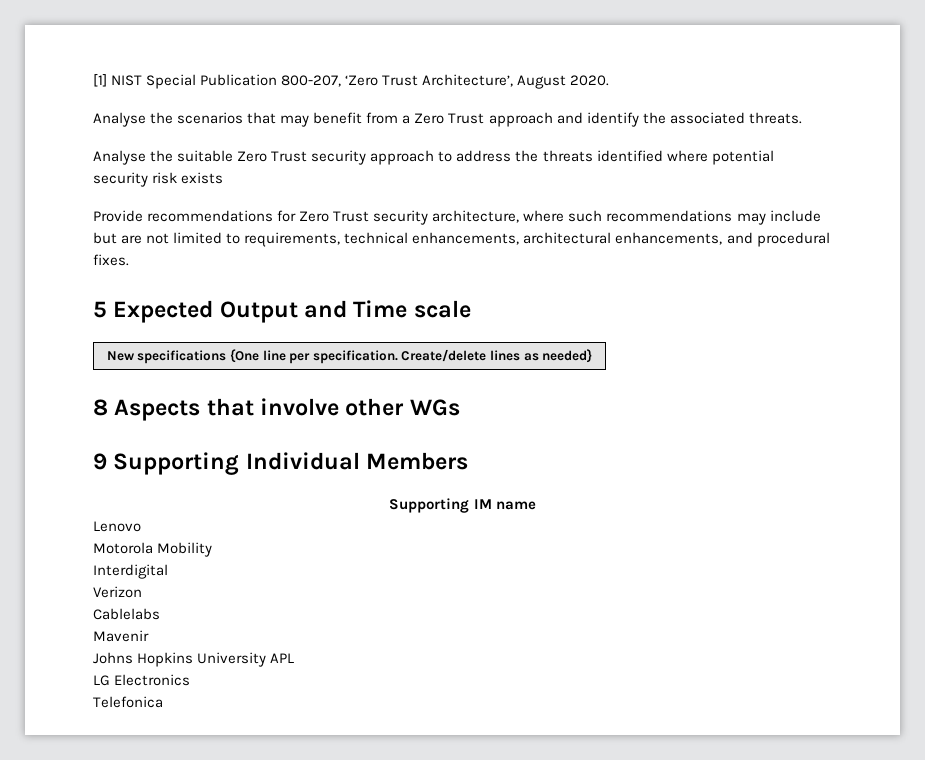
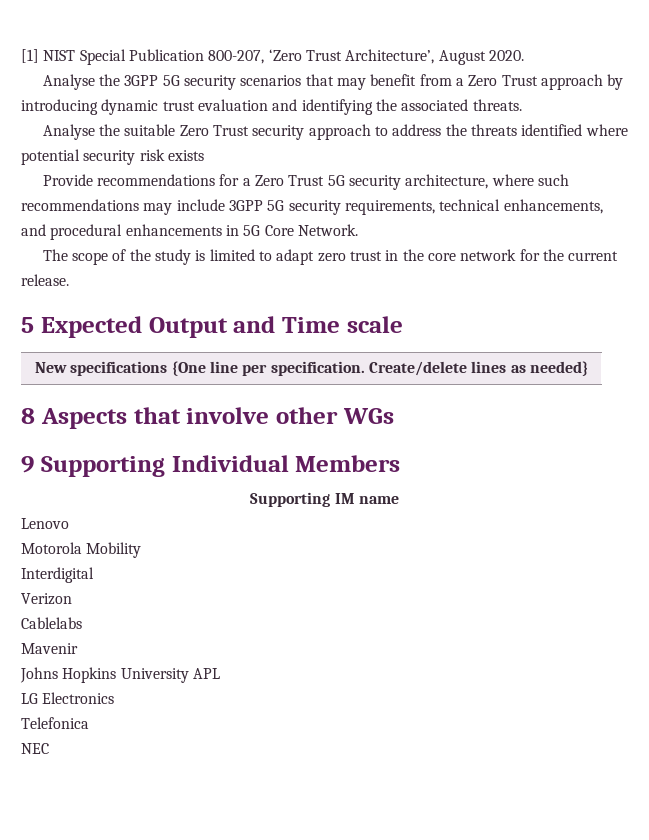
- Analyse the scenarios that may benefit from a Zero Trust approach and identify the associated threats.
+ Analyse the 3GPP 5G security scenarios that may benefit from a Zero Trust approach by introducing dynamic trust evaluation and identifying the associated threats.
- Provide recommendations for Zero Trust security architecture, where such recommendations may include but are not limited to requirements, technical enhancements, architectural enhancements, and procedural fixes.
+ Provide recommendations for a Zero Trust 5G security architecture, where such recommendations may include 3GPP 5G security requirements, technical enhancements, and procedural enhancements in 5G Core Network.
+ The scope of the study is limited to adapt zero trust in the core network for the current release.
+ NEC

